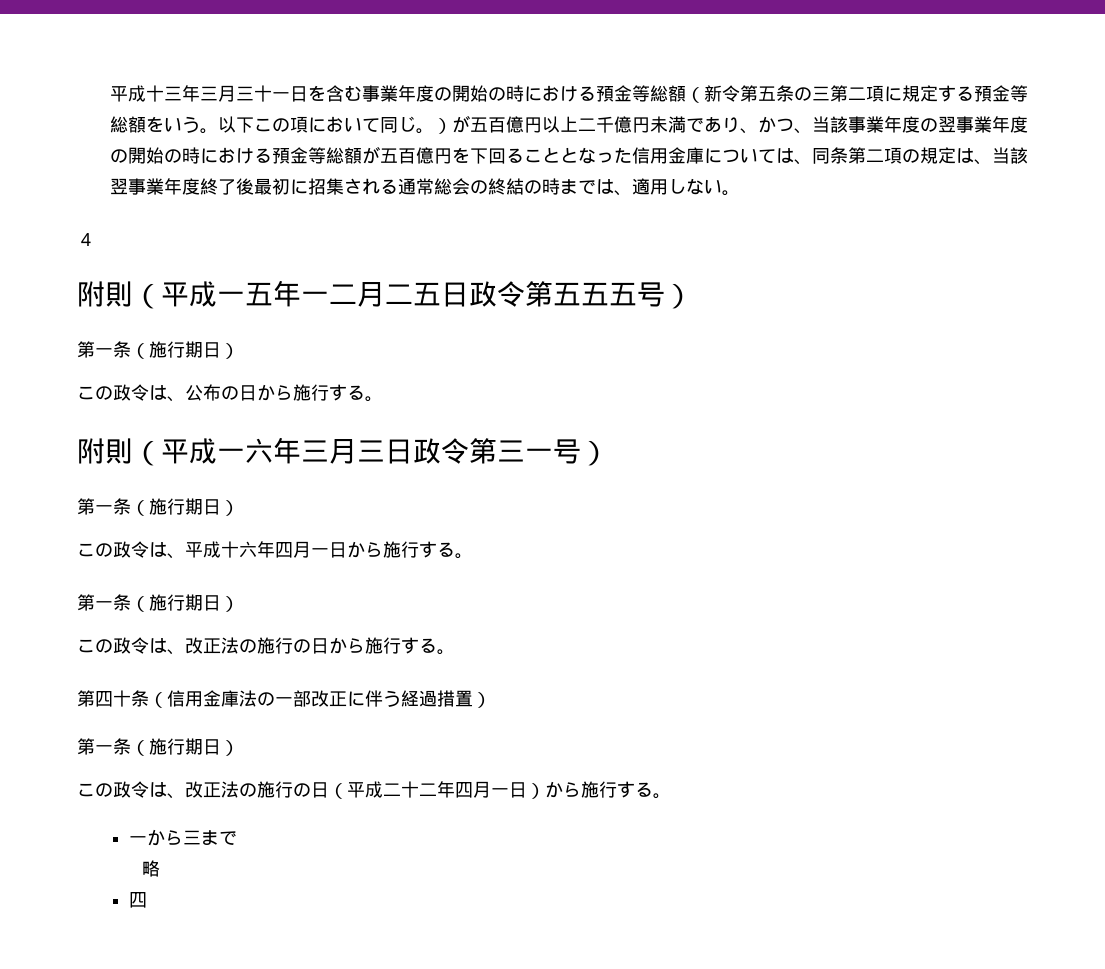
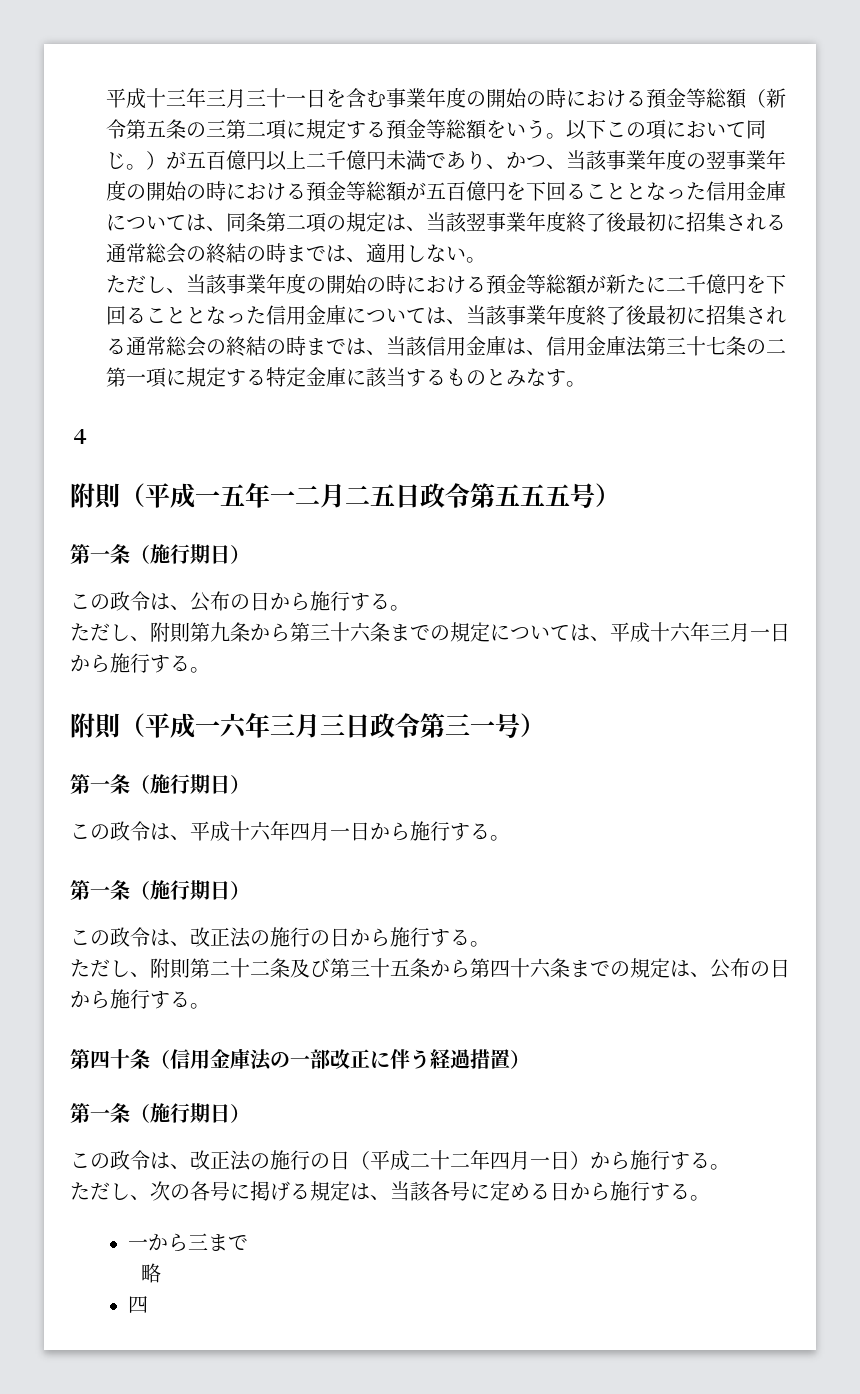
+ ただし、当該事業年度の開始の時における預金等総額が新たに二千億円を下回ることとなった信用金庫については、当該事業年度終了後最初に招集される通常総会の終結の時までは、当該信用金庫は、信用金庫法第三十七条の二第一項に規定する特定金庫に該当するものとみなす。
+ ただし、附則第九条から第三十六条までの規定については、平成十六年三月一日から施行する。
+ ただし、附則第二十二条及び第三十五条から第四十六条までの規定は、公布の日から施行する。
+ ただし、次の各号に掲げる規定は、当該各号に定める日から施行する。

